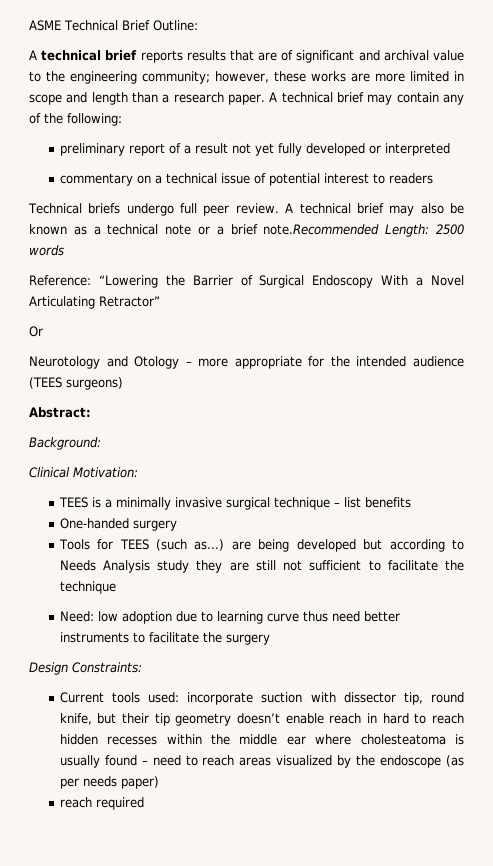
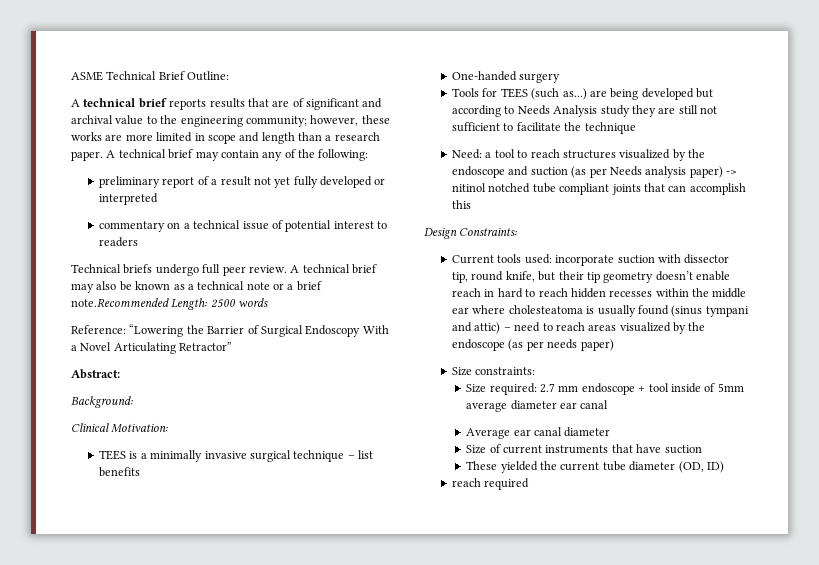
- Or
- Neurotology and Otology – more appropriate for the intended audience (TEES surgeons)
- Need: low adoption due to learning curve thus need better instruments to facilitate the surgery
+ Need: a tool to reach structures visualized by the endoscope and suction (as per Needs analysis paper) -> nitinol notched tube compliant joints that can accomplish this
- Current tools used: incorporate suction with dissector tip, round knife, but their tip geometry doesn’t enable reach in hard to reach hidden recesses within the middle ear where cholesteatoma is usually found – need to reach areas visualized by the endoscope (as per needs paper)
+ Current tools used: incorporate suction with dissector tip, round knife, but their tip geometry doesn’t enable reach in hard to reach hidden recesses within the middle ear where cholesteatoma is usually found (sinus tympani and attic) – need to reach areas visualized by the endoscope (as per needs paper)
+ Size constraints:
+ Size required: 2.7 mm endoscope + tool inside of 5mm average diameter ear canal
+ Average ear canal diameter
+ Size of current instruments that have suction
+ These yielded the current tube diameter (OD, ID)

